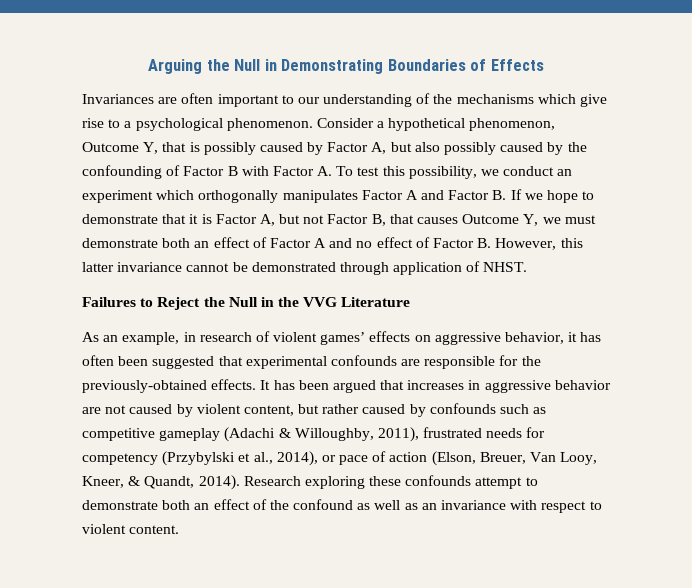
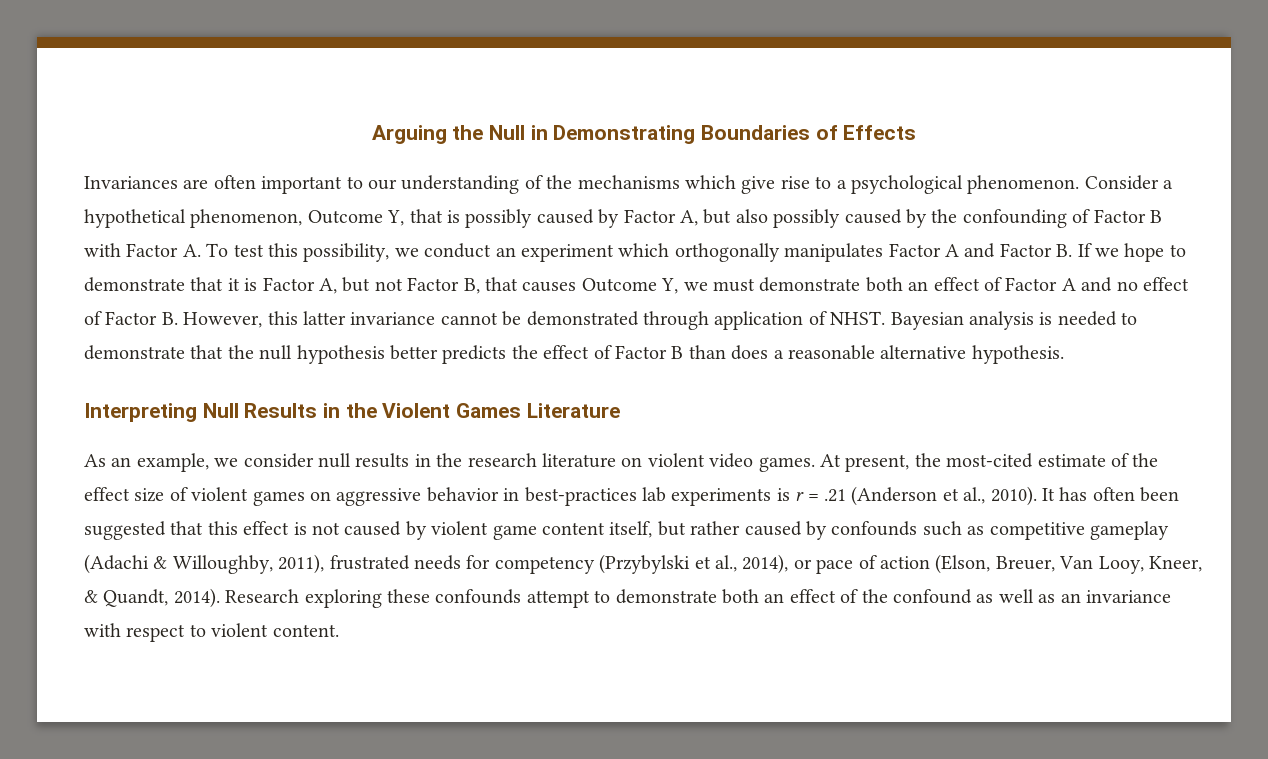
- Consider a hypothetical phenomenon, Outcome Y, that is possibly caused by Factor A, but also possibly caused by the confounding of Factor B with Factor A. To test this possibility, we conduct an experiment which orthogonally manipulates Factor A and Factor B. If we hope to demonstrate that it is Factor A, but not Factor B, that causes Outcome Y, we must demonstrate both an effect of Factor A and no effect of Factor B. However, this latter invariance cannot be demonstrated through application of NHST.
- Failures to Reject the Null in the VVG Literature
- As an example, in research of violent games’ effects on aggressive behavior, it has often been suggested that experimental confounds are responsible for the previously-obtained effects. It has been argued that increases in aggressive behavior are not caused by violent content, but rather caused by confounds such as competitive gameplay (Adachi & Willoughby, 2011), frustrated needs for competency (Przybylski et al., 2014), or pace of action (Elson, Breuer, Van Looy, Kneer, & Quandt, 2014).
+ Consider a hypothetical phenomenon, Outcome Y, that is possibly caused by Factor A, but also possibly caused by the confounding of Factor B with Factor A. To test this possibility, we conduct an experiment which orthogonally manipulates Factor A and Factor B. If we hope to demonstrate that it is Factor A, but not Factor B, that causes Outcome Y, we must demonstrate both an effect of Factor A and no effect of Factor B. However, this latter invariance cannot be demonstrated through application of NHST. Bayesian analysis is needed to demonstrate that the null hypothesis better predicts the effect of Factor B than does a reasonable alternative hypothesis.
+ Interpreting Null Results in the Violent Games Literature
+ As an example, we consider null results in the research literature on violent video games. At present, the most-cited estimate of the effect size of violent games on aggressive behavior in best-practices lab experiments is r = .21 (Anderson et al., 2010). It has often been suggested that this effect is not caused by violent game content itself, but rather caused by confounds such as competitive gameplay (Adachi & Willoughby, 2011), frustrated needs for competency (Przybylski et al., 2014), or pace of action (Elson, Breuer, Van Looy, Kneer, & Quandt, 2014).

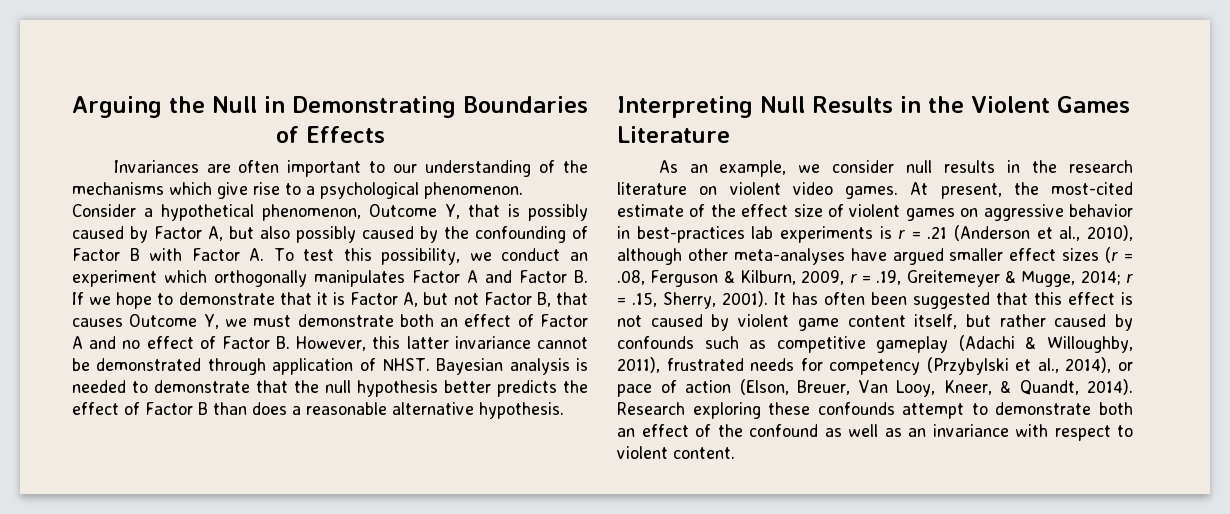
- At present, the most-cited estimate of the effect size of violent games on aggressive behavior in best-practices lab experiments is r = .21 (Anderson et al., 2010).
+ At present, the most-cited estimate of the effect size of violent games on aggressive behavior in best-practices lab experiments is r = .21 (Anderson et al., 2010), although other meta-analyses have argued smaller effect sizes (r = .08, Ferguson & Kilburn, 2009, r = .19, Greitemeyer & Mugge, 2014; r = .15, Sherry, 2001).

